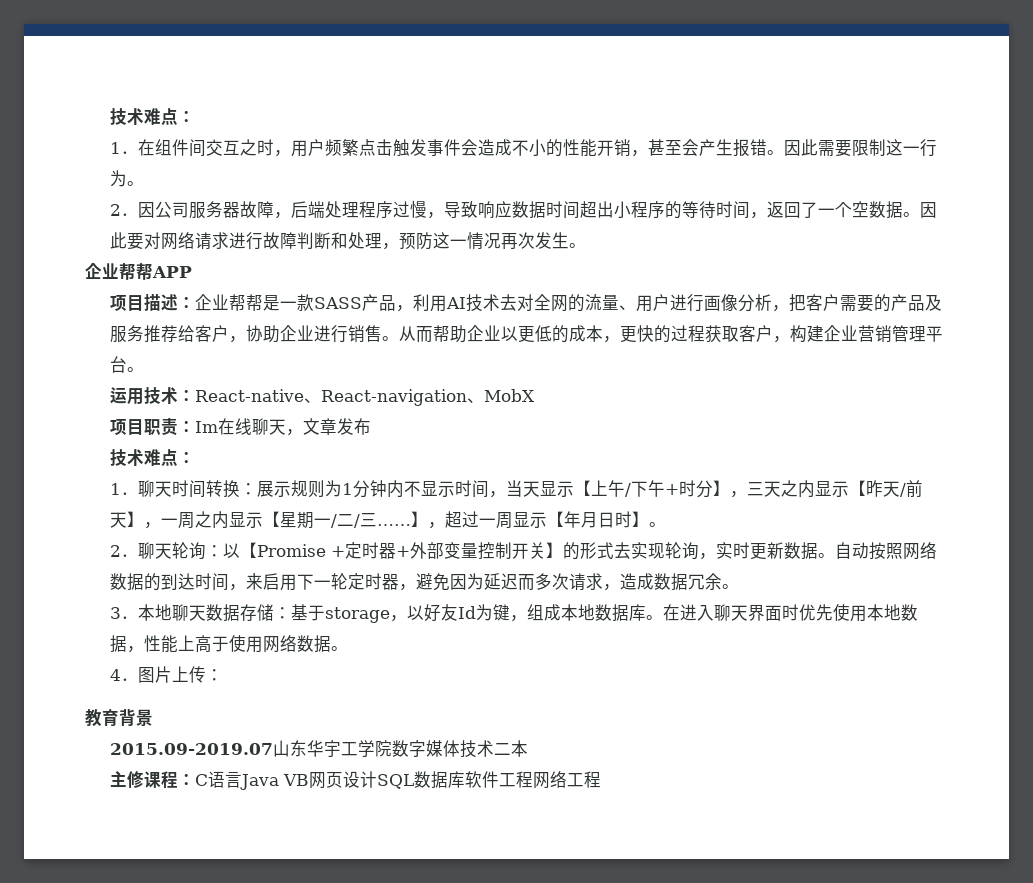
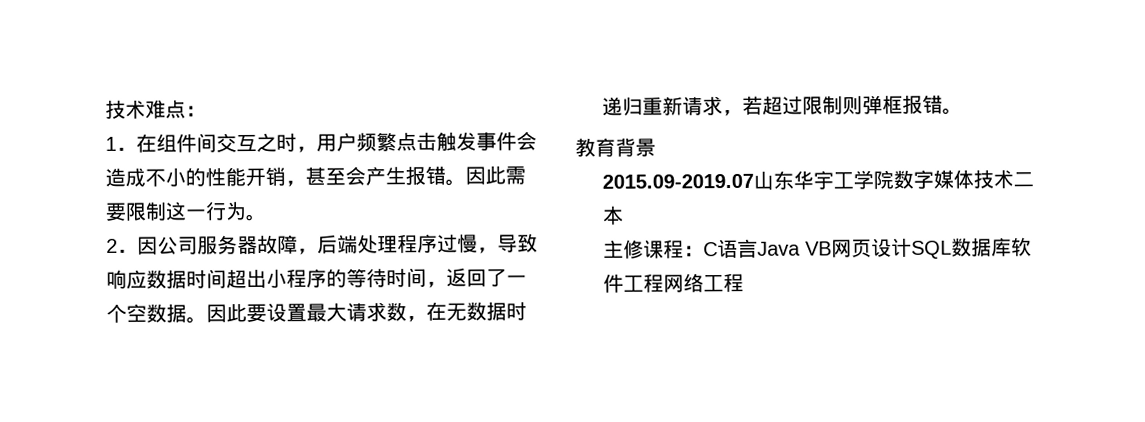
- 因此要对网络请求进行故障判断和处理，预防这一情况再次发生。
- 企业帮帮APP
- 项目描述：企业帮帮是一款SASS产品，利用AI技术去对全网的流量、用户进行画像分析，把客户需要的产品及服务推荐给客户，协助企业进行销售。从而帮助企业以更低的成本，更快的过程获取客户，构建企业营销管理平台。
- 运用技术：React-native、React-navigation、MobX
- 项目职责：Im在线聊天，文章发布
- 技术难点：
- 1．聊天时间转换：展示规则为1分钟内不显示时间，当天显示【上午/下午+时分】，三天之内显示【昨天/前天】，一周之内显示【星期一/二/三……】，超过一周显示【年月日时】。
- 2．聊天轮询：以【Promise +定时器+外部变量控制开关】的形式去实现轮询，实时更新数据。自动按照网络数据的到达时间，来启用下一轮定时器，避免因为延迟而多次请求，造成数据冗余。
- 3．本地聊天数据存储：基于storage，以好友Id为键，组成本地数据库。在进入聊天界面时优先使用本地数据，性能上高于使用网络数据。
- 4．图片上传：
+ 因此要设置最大请求数，在无数据时递归重新请求，若超过限制则弹框报错。

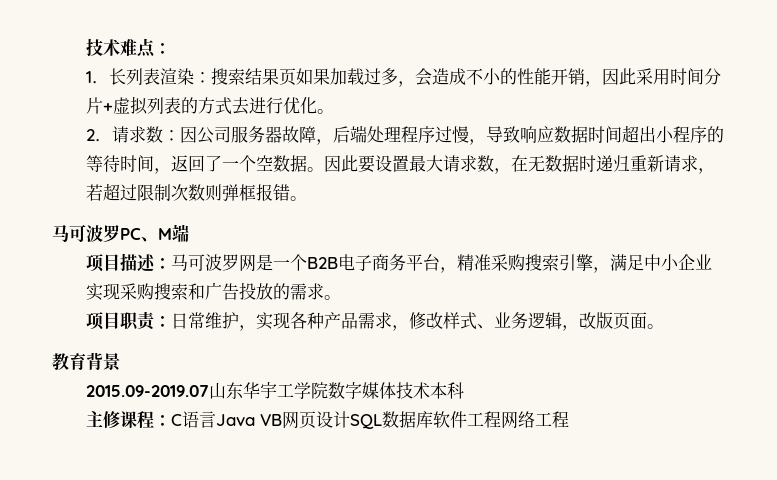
- 1．在组件间交互之时，用户频繁点击触发事件会造成不小的性能开销，甚至会产生报错。因此需要限制这一行为。
+ 1．长列表渲染：搜索结果页如果加载过多，会造成不小的性能开销，因此采用时间分片+虚拟列表的方式去进行优化。
- 2．因公司服务器故障，后端处理程序过慢，导致响应数据时间超出小程序的等待时间，返回了一个空数据。
+ 2．请求数：因公司服务器故障，后端处理程序过慢，导致响应数据时间超出小程序的等待时间，返回了一个空数据。
- 因此要设置最大请求数，在无数据时递归重新请求，若超过限制则弹框报错。
+ 因此要设置最大请求数，在无数据时递归重新请求，若超过限制次数则弹框报错。
+ 马可波罗PC、M端
+ 项目描述：马可波罗网是一个B2B电子商务平台，精准采购搜索引擎，满足中小企业实现采购搜索和广告投放的需求。
+ 项目职责：日常维护，实现各种产品需求，修改样式、业务逻辑，改版页面。
- 2015.09-2019.07山东华宇工学院数字媒体技术二本
+ 2015.09-2019.07山东华宇工学院数字媒体技术本科

